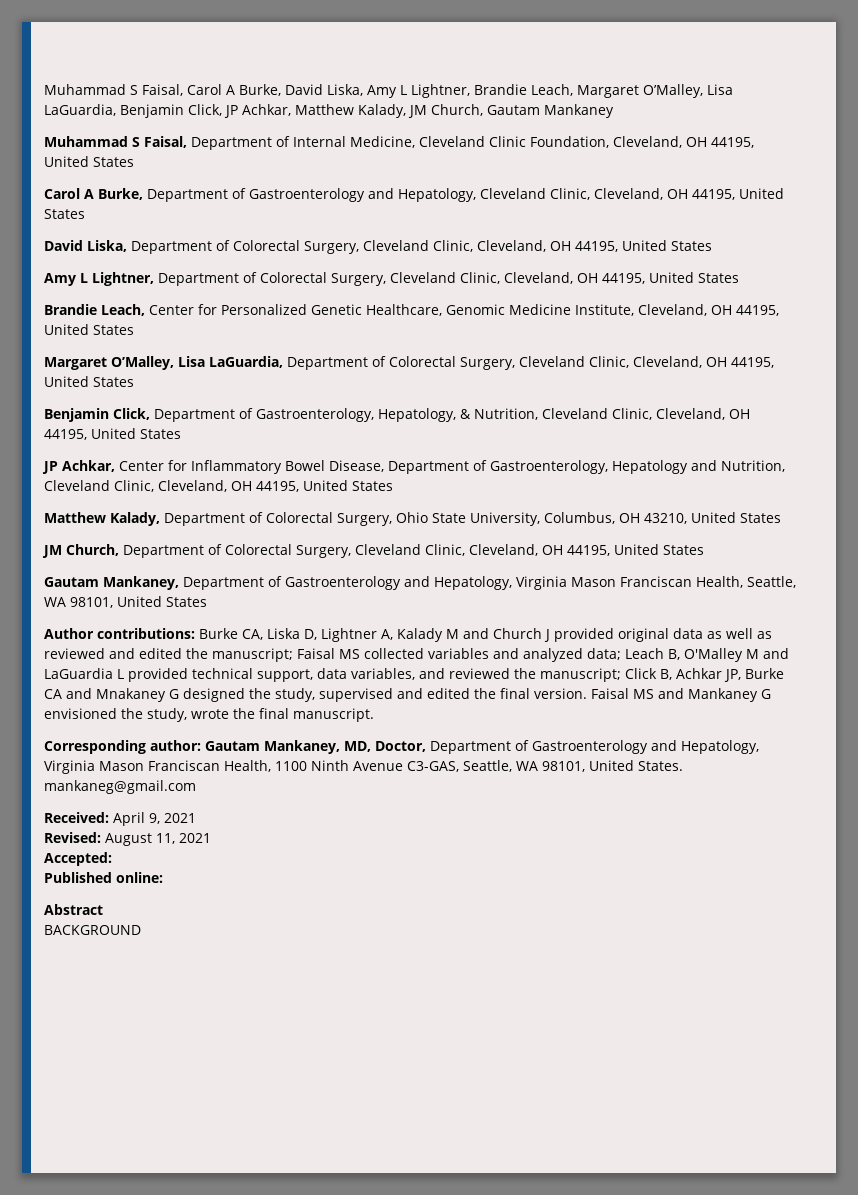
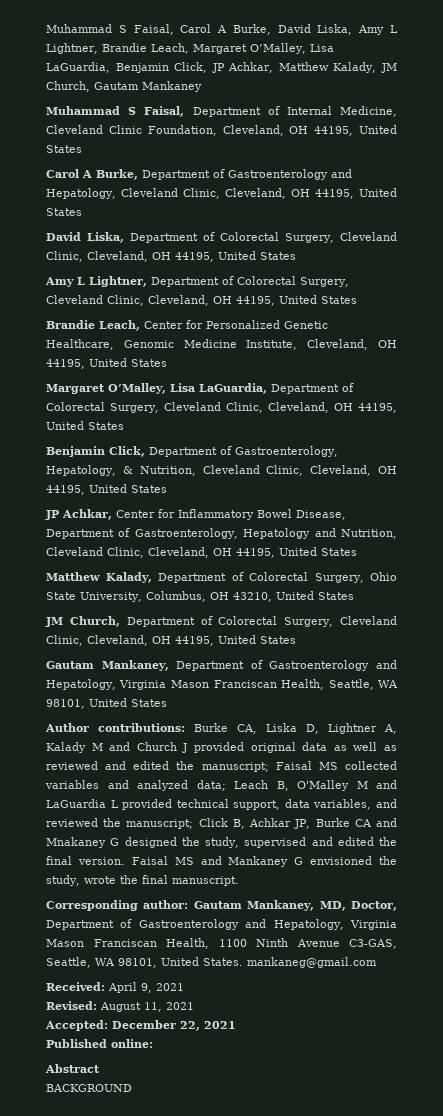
- Accepted:
+ Accepted: December 22, 2021

